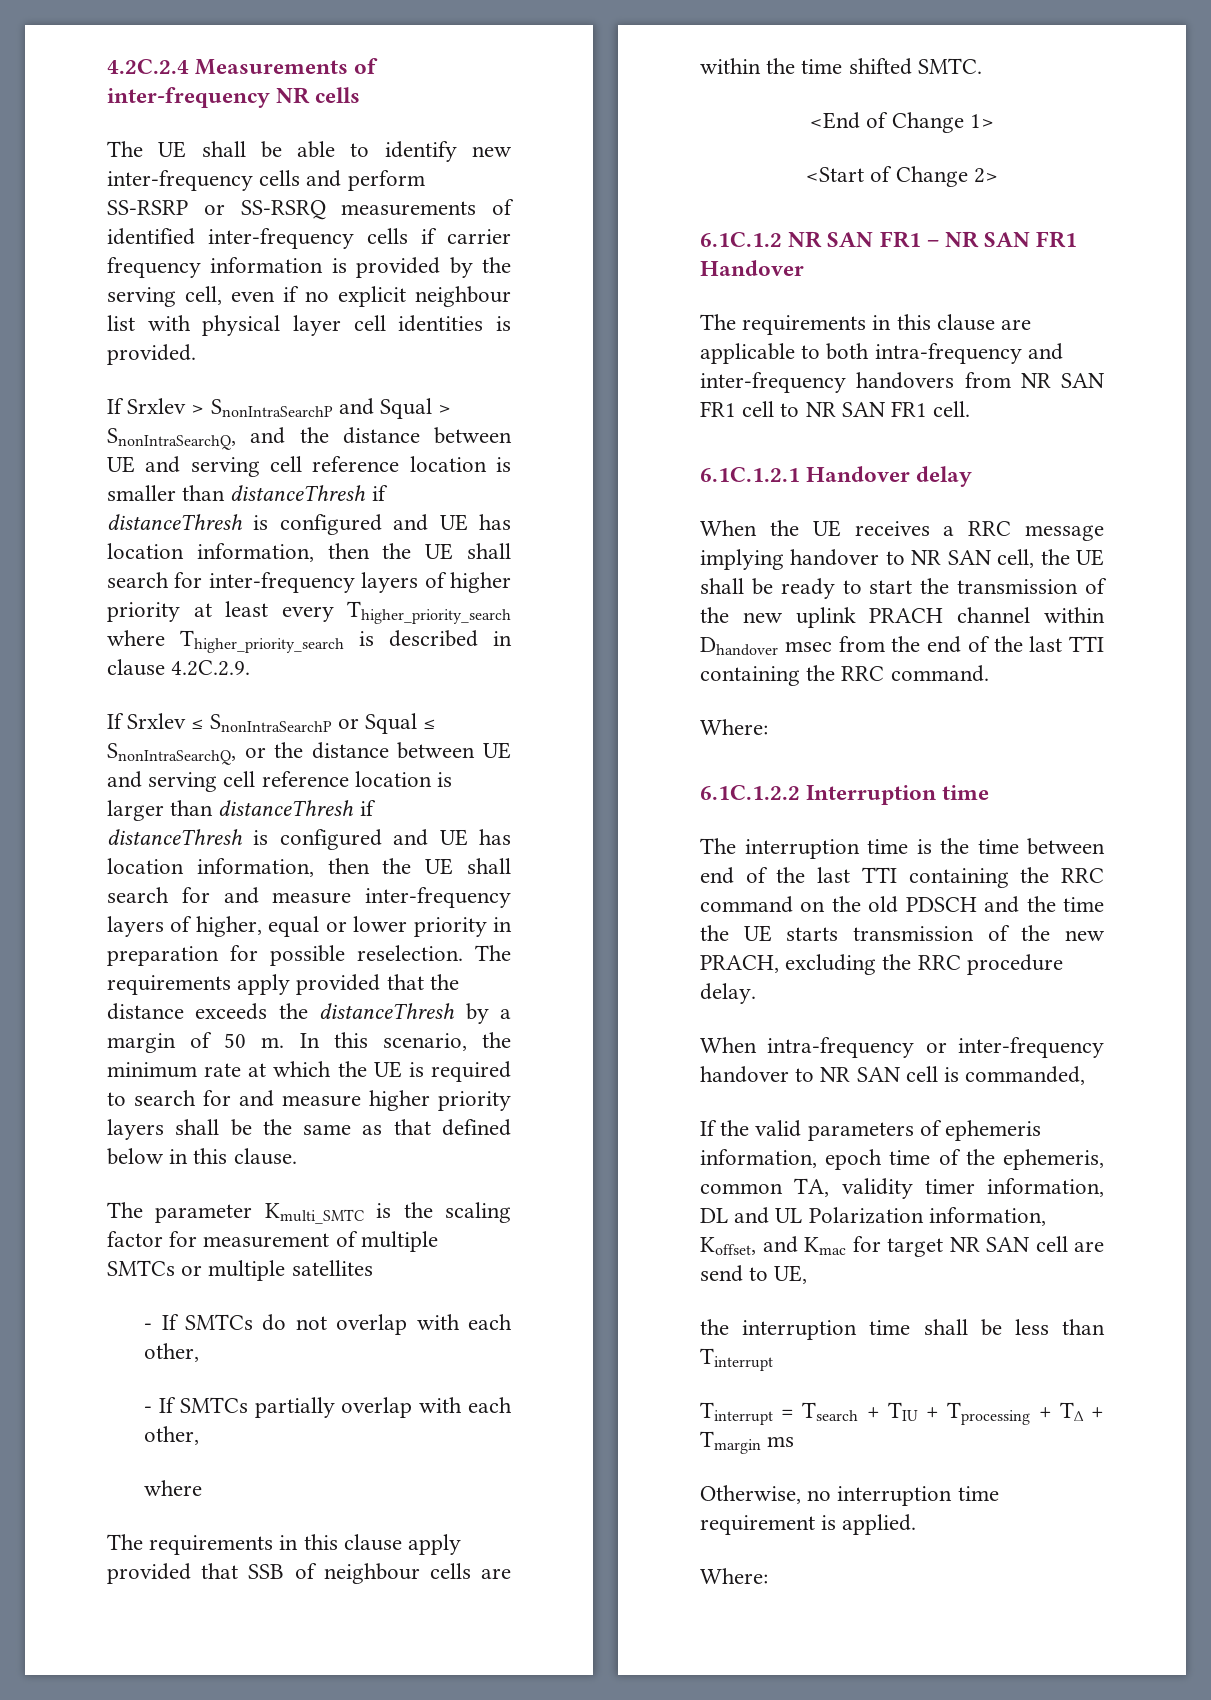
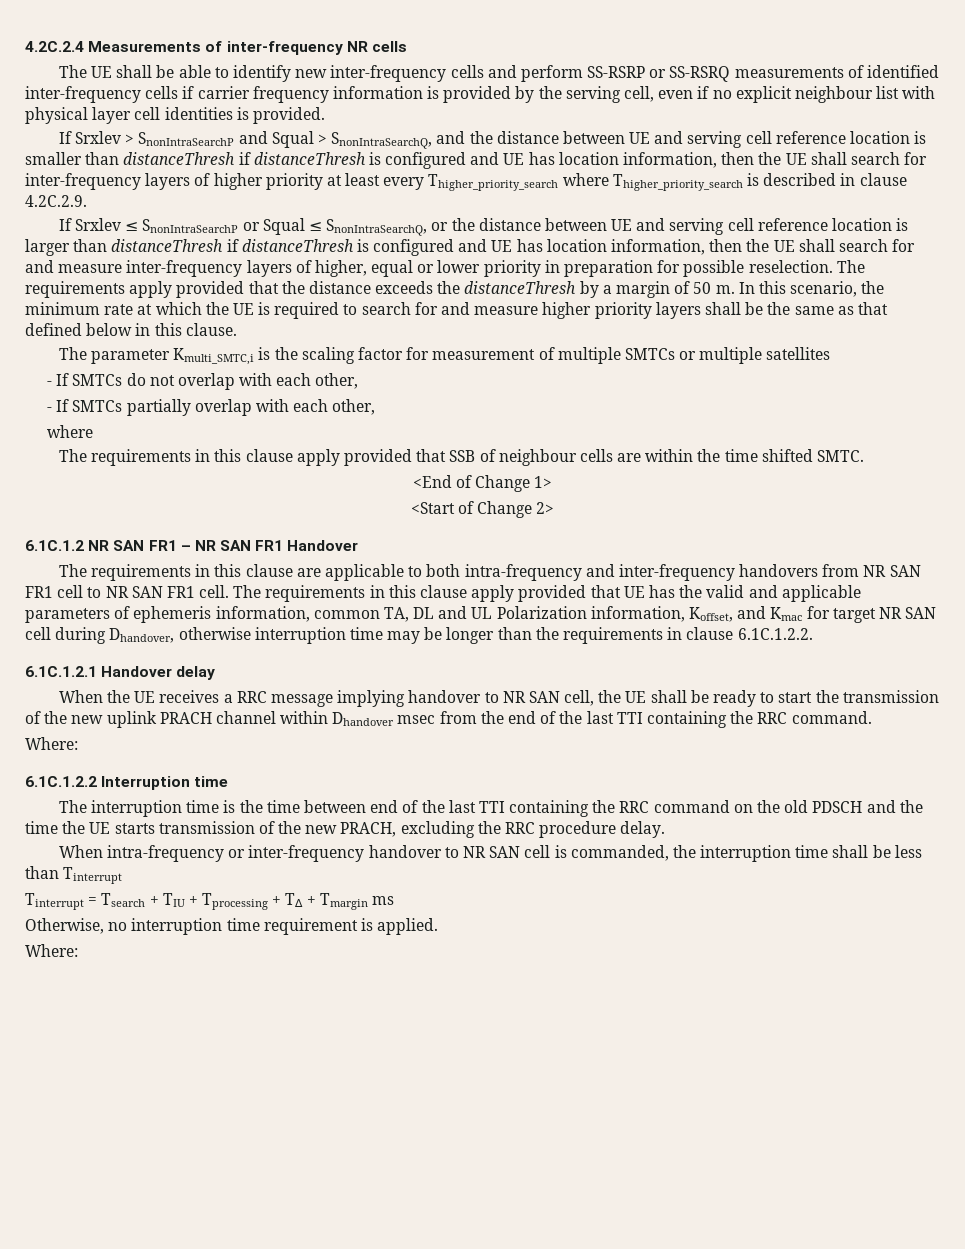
- The parameter Kmulti_SMTC is the scaling factor for measurement of multiple SMTCs or multiple satellites
+ The parameter Kmulti_SMTC,i is the scaling factor for measurement of multiple SMTCs or multiple satellites
+ The requirements in this clause apply provided that UE has the valid and applicable parameters of ephemeris information, common TA, DL and UL Polarization information, Koffset, and Kmac for target NR SAN cell during Dhandover, otherwise interruption time may be longer than the requirements in clause 6.1C.1.2.2.
- When intra-frequency or inter-frequency handover to NR SAN cell is commanded,
- If the valid parameters of ephemeris information, epoch time of the ephemeris, common TA, validity timer information, DL and UL Polarization information, Koffset, and Kmac for target NR SAN cell are send to UE,
- the interruption time shall be less than Tinterrupt
+ When intra-frequency or inter-frequency handover to NR SAN cell is commanded, the interruption time shall be less than Tinterrupt

